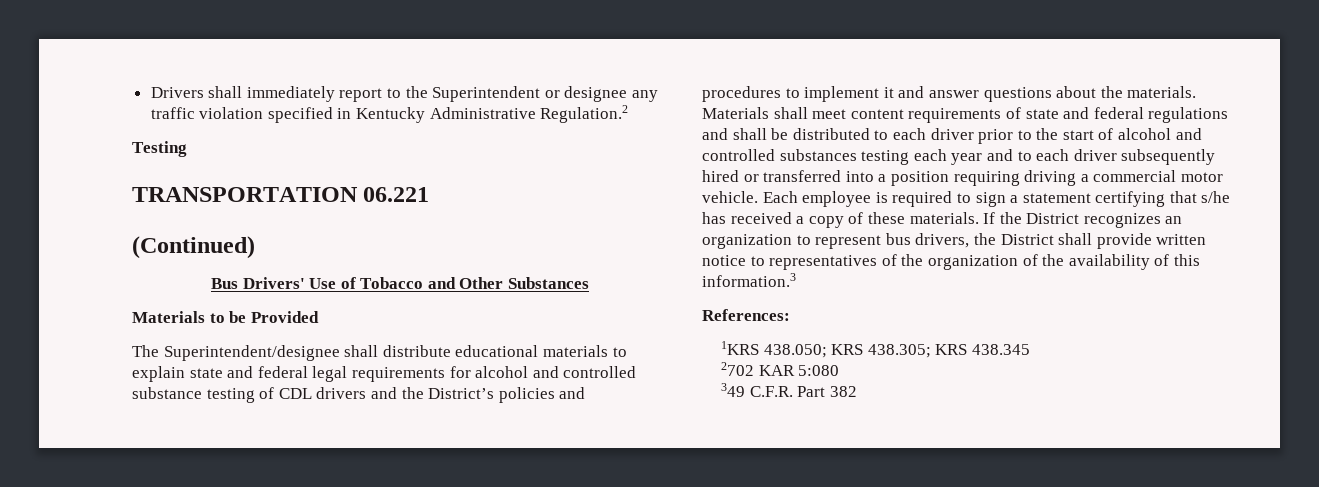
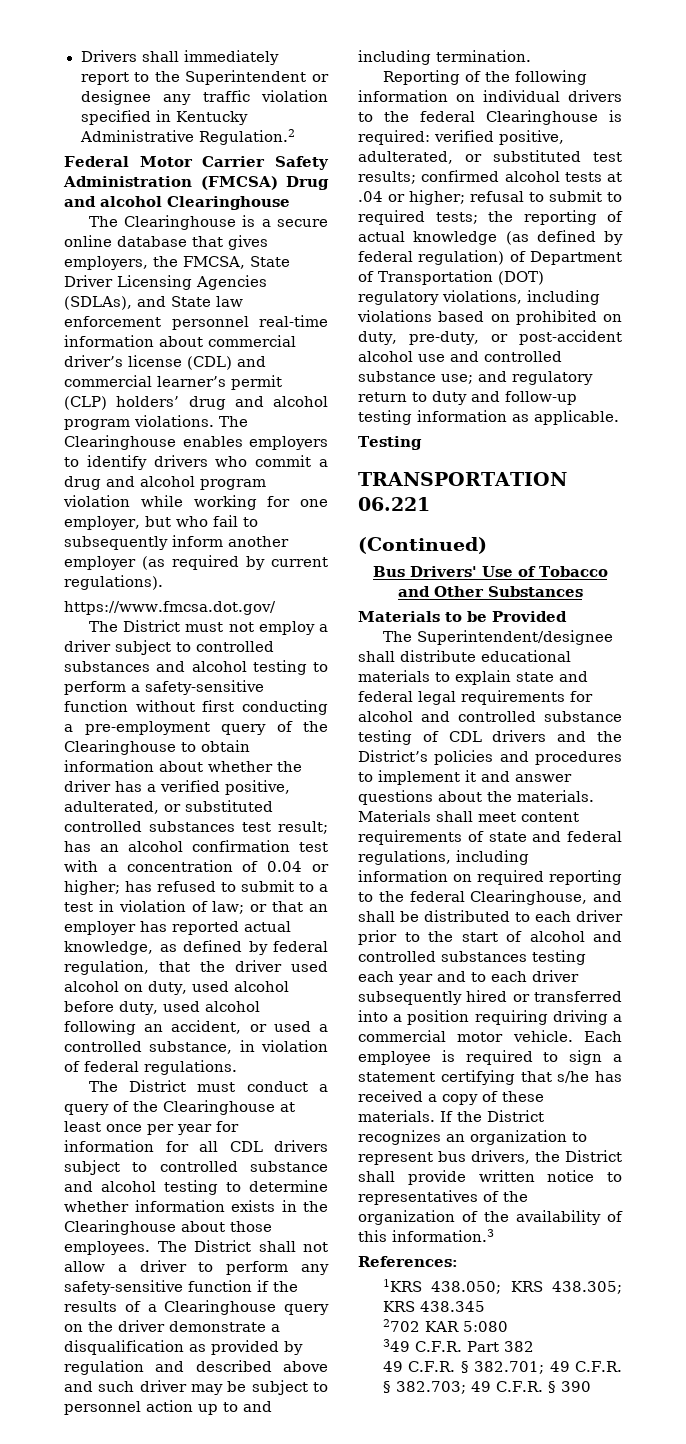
+ Federal Motor Carrier Safety Administration (FMCSA) Drug and alcohol Clearinghouse
+ The Clearinghouse is a secure online database that gives employers, the FMCSA, State Driver Licensing Agencies (SDLAs), and State law enforcement personnel real-time information about commercial driver’s license (CDL) and commercial learner’s permit (CLP) holders’ drug and alcohol program violations. The Clearinghouse enables employers to identify drivers who commit a drug and alcohol program violation while working for one employer, but who fail to subsequently inform another employer (as required by current regulations).
+ https://www.fmcsa.dot.gov/
+ The District must not employ a driver subject to controlled substances and alcohol testing to perform a safety-sensitive function without first conducting a pre-employment query of the Clearinghouse to obtain information about whether the driver has a verified positive, adulterated, or substituted controlled substances test result; has an alcohol confirmation test with a concentration of 0.04 or higher; has refused to submit to a test in violation of law; or that an employer has reported actual knowledge, as defined by federal regulation, that the driver used alcohol on duty, used alcohol before duty, used alcohol following an accident, or used a controlled substance, in violation of federal regulations.
+ The District must conduct a query of the Clearinghouse at least once per year for information for all CDL drivers subject to controlled substance and alcohol testing to determine whether information exists in the Clearinghouse about those employees. The District shall not allow a driver to perform any safety-sensitive function if the results of a Clearinghouse query on the driver demonstrate a disqualification as provided by regulation and described above and such driver may be subject to personnel action up to and including termination.
+ Reporting of the following information on individual drivers to the federal Clearinghouse is required: verified positive, adulterated, or substituted test results; confirmed alcohol tests at .04 or higher; refusal to submit to required tests; the reporting of actual knowledge (as defined by federal regulation) of Department of Transportation (DOT) regulatory violations, including violations based on prohibited on duty, pre-duty, or post-accident alcohol use and controlled substance use; and regulatory return to duty and follow-up testing information as applicable.
- Materials shall meet content requirements of state and federal regulations and shall be distributed to each driver prior to the start of alcohol and controlled substances testing each year and to each driver subsequently hired or transferred into a position requiring driving a commercial motor vehicle.
+ Materials shall meet content requirements of state and federal regulations, including information on required reporting to the federal Clearinghouse, and shall be distributed to each driver prior to the start of alcohol and controlled substances testing each year and to each driver subsequently hired or transferred into a position requiring driving a commercial motor vehicle.
+ 49 C.F.R. § 382.701; 49 C.F.R. § 382.703; 49 C.F.R. § 390

